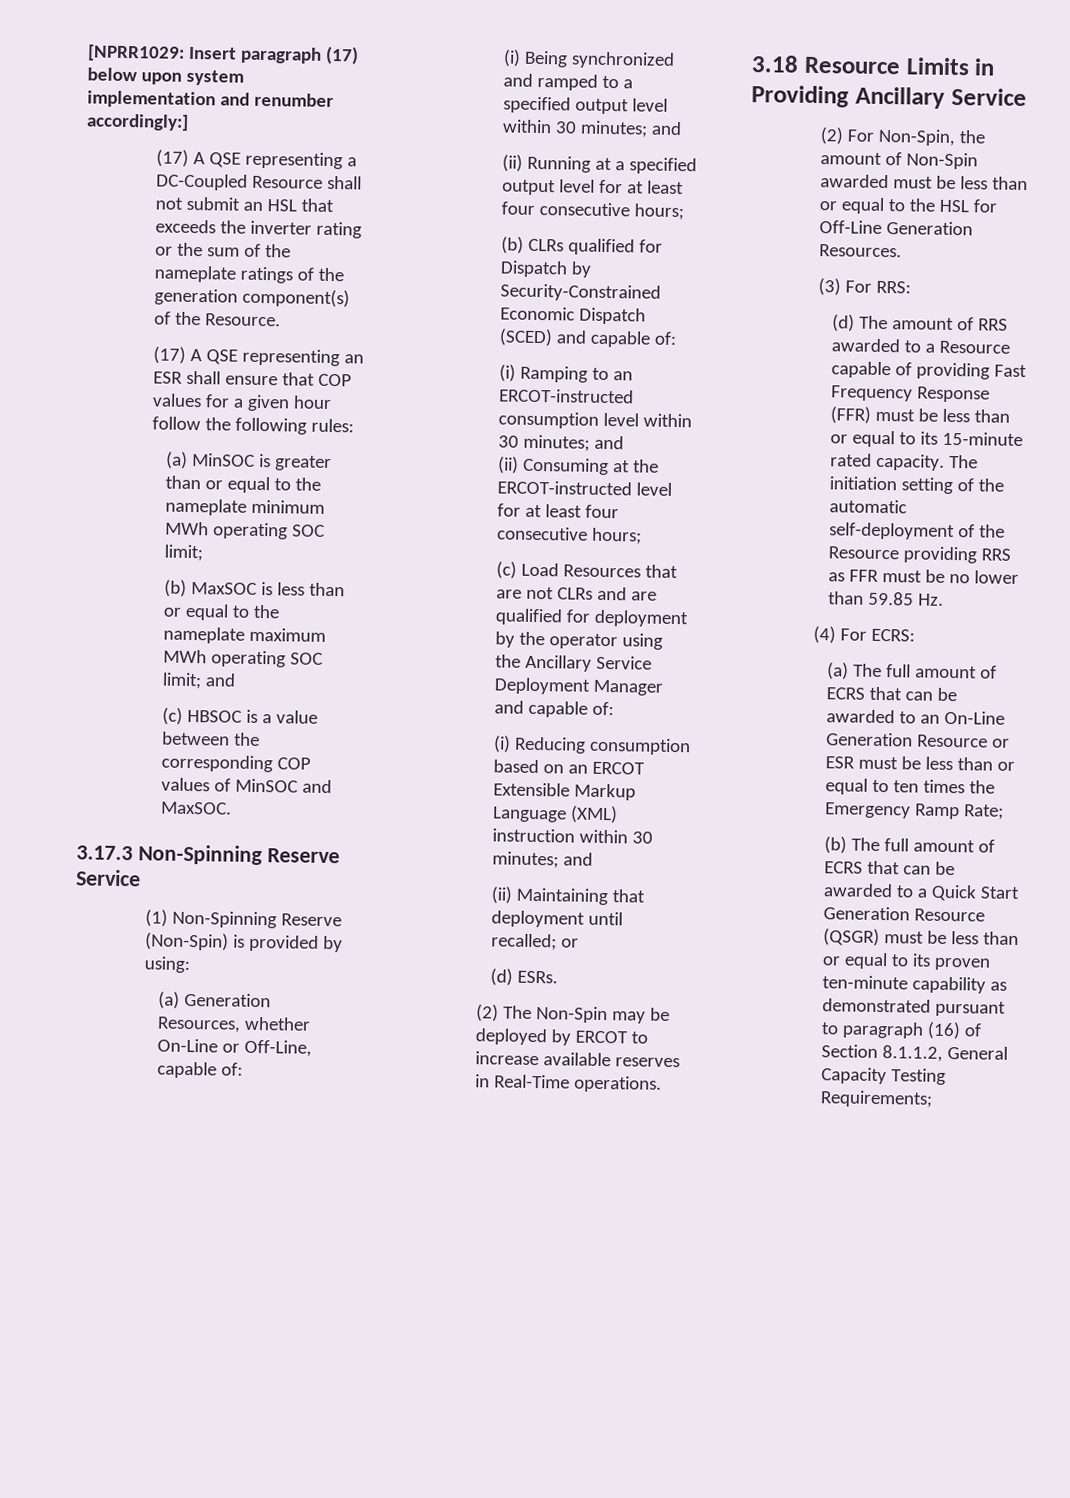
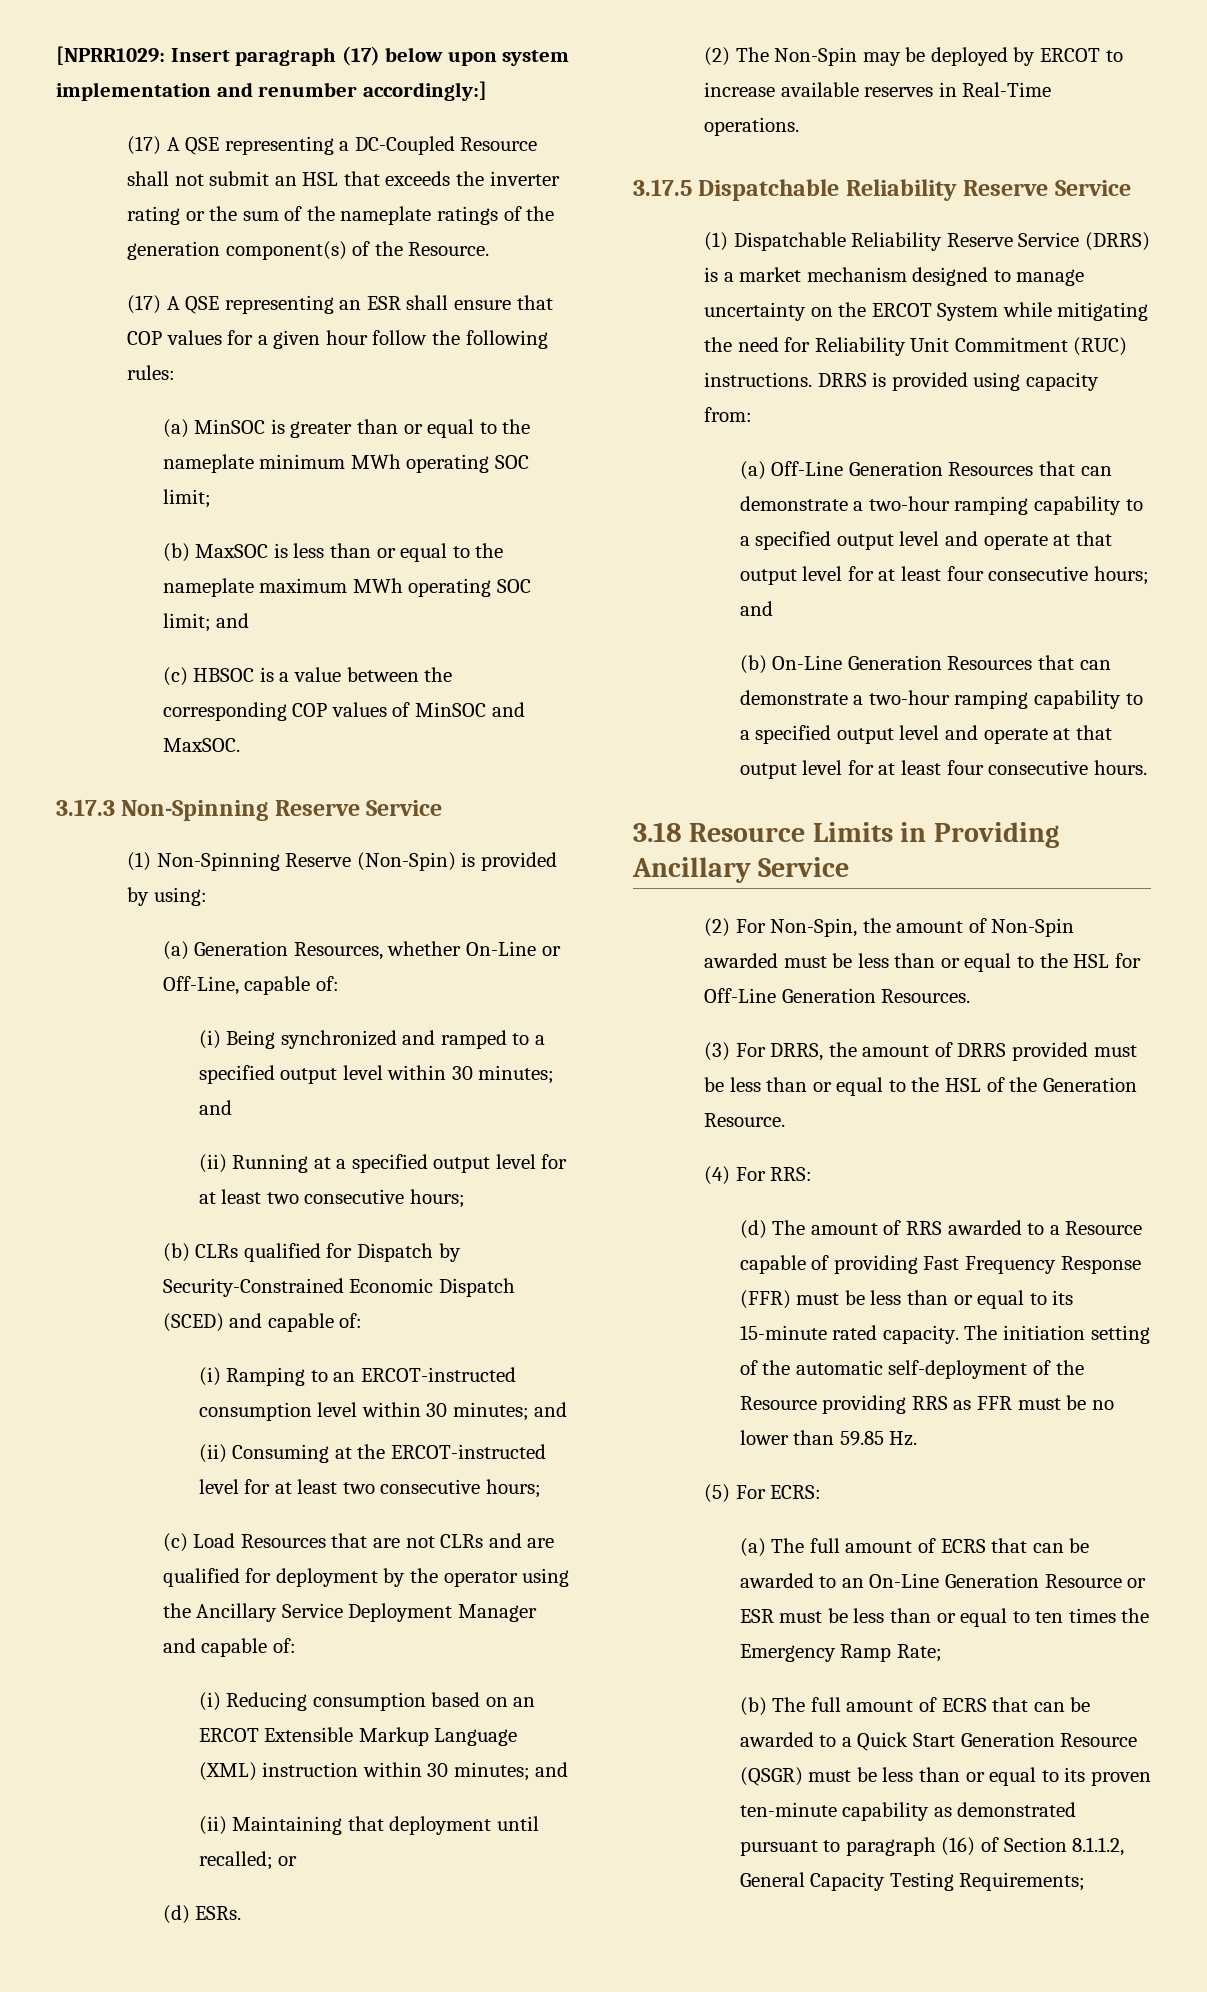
- (ii) Running at a specified output level for at least four consecutive hours;
+ (ii) Running at a specified output level for at least two consecutive hours;
- (ii) Consuming at the ERCOT-instructed level for at least four consecutive hours;
+ (ii) Consuming at the ERCOT-instructed level for at least two consecutive hours;
+ 3.17.5 Dispatchable Reliability Reserve Service
+ (1) Dispatchable Reliability Reserve Service (DRRS) is a market mechanism designed to manage uncertainty on the ERCOT System while mitigating the need for Reliability Unit Commitment (RUC) instructions. DRRS is provided using capacity from:
+ (a) Off-Line Generation Resources that can demonstrate a two-hour ramping capability to a specified output level and operate at that output level for at least four consecutive hours; and
+ (b) On-Line Generation Resources that can demonstrate a two-hour ramping capability to a specified output level and operate at that output level for at least four consecutive hours.
- (3) For RRS:
+ (3) For DRRS, the amount of DRRS provided must be less than or equal to the HSL of the Generation Resource.
+ (4) For RRS:
- (4) For ECRS:
+ (5) For ECRS:

